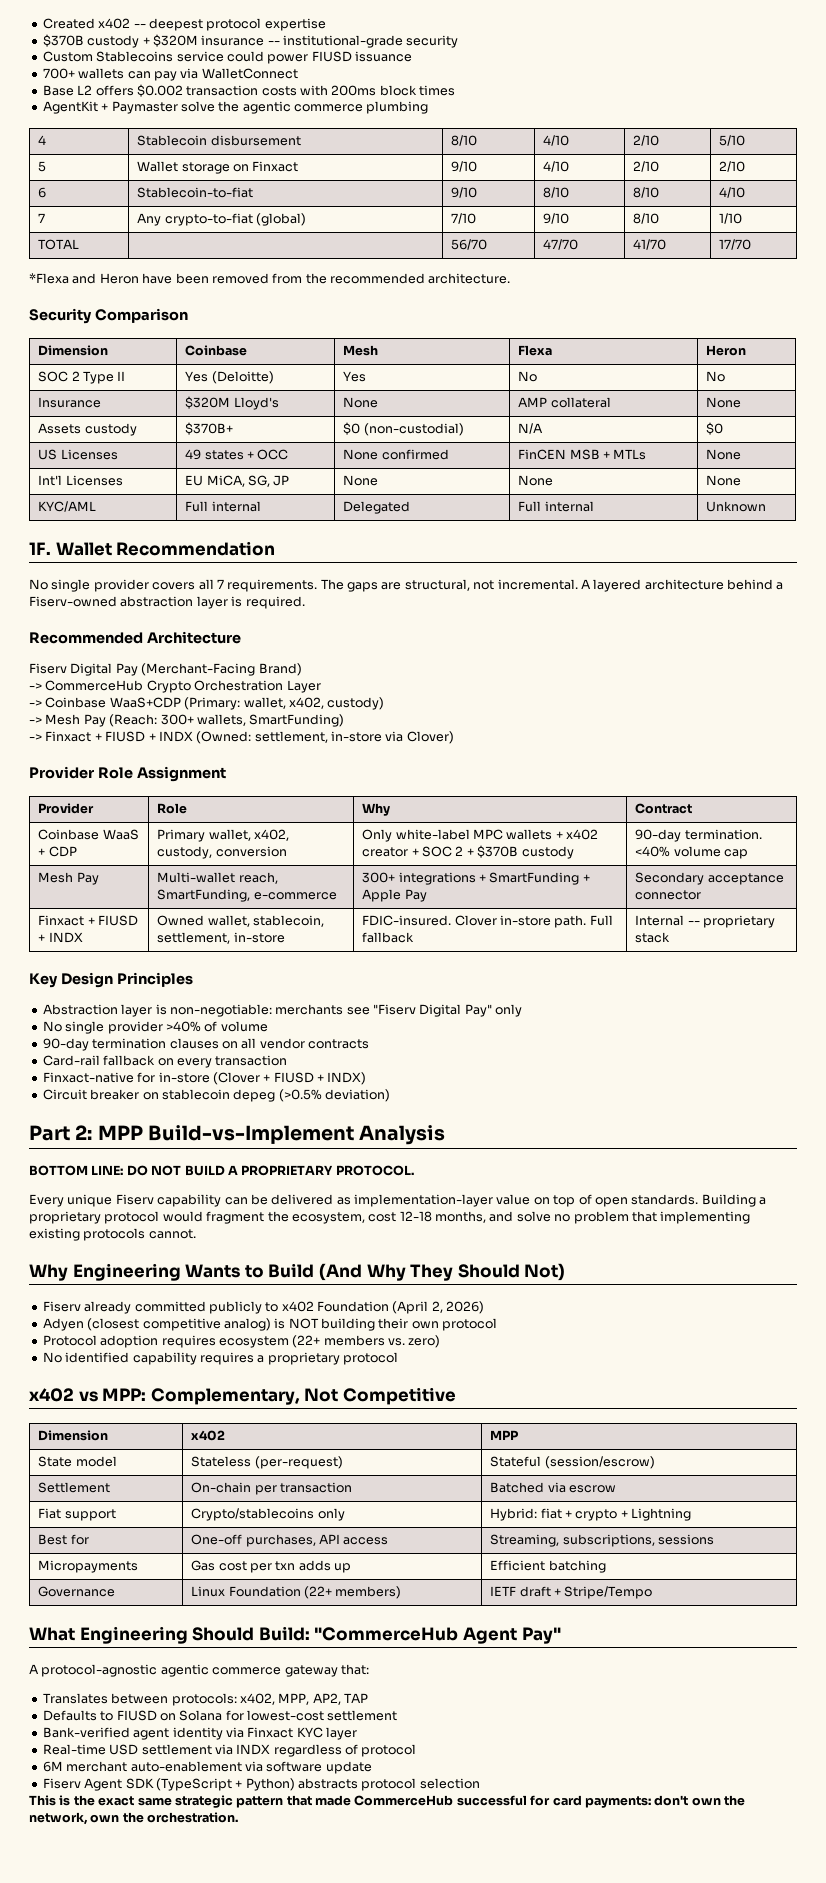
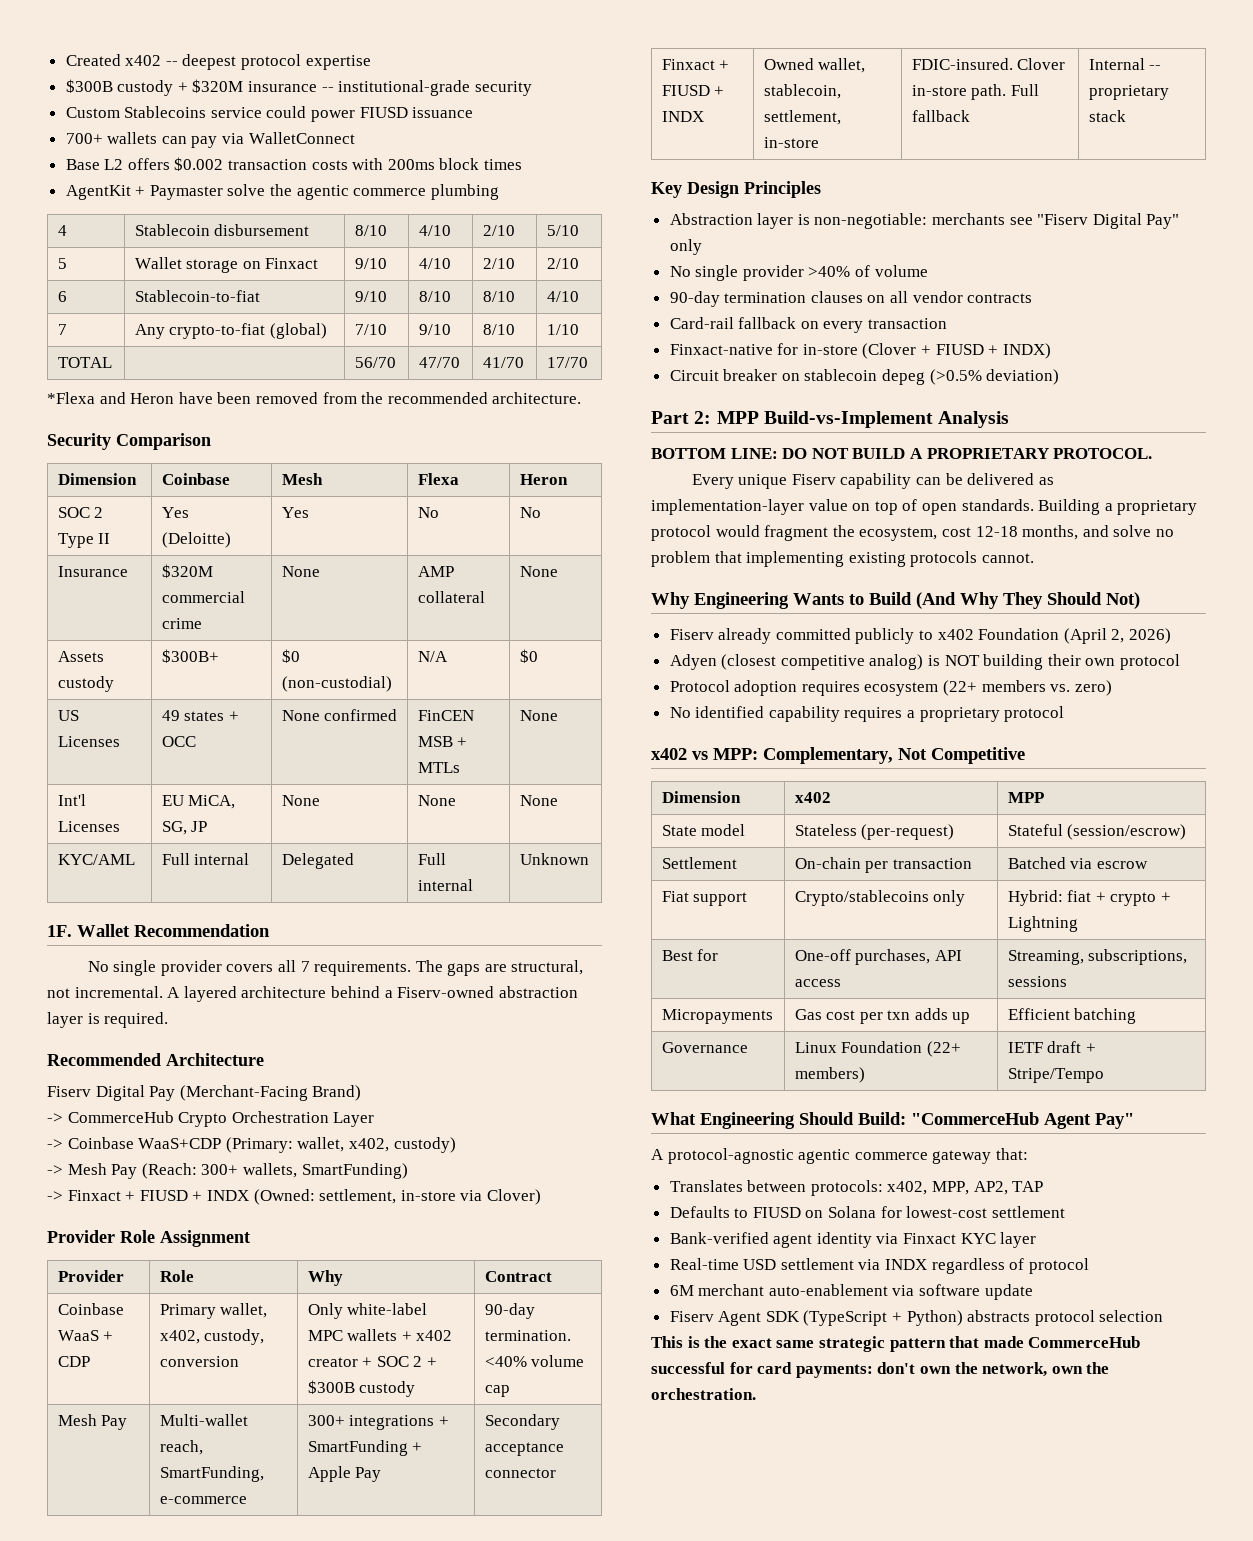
- $370B custody + $320M insurance -- institutional-grade security
+ $300B custody + $320M insurance -- institutional-grade security
- Insurance | $320M Lloyd's | None | AMP collateral | None
+ Insurance | $320M commercial crime | None | AMP collateral | None
- Assets custody | $370B+ | $0 (non-custodial) | N/A | $0
+ Assets custody | $300B+ | $0 (non-custodial) | N/A | $0
- Coinbase WaaS + CDP | Primary wallet, x402, custody, conversion | Only white-label MPC wallets + x402 creator + SOC 2 + $370B custody | 90-day termination. <40% volume cap
+ Coinbase WaaS + CDP | Primary wallet, x402, custody, conversion | Only white-label MPC wallets + x402 creator + SOC 2 + $300B custody | 90-day termination. <40% volume cap

